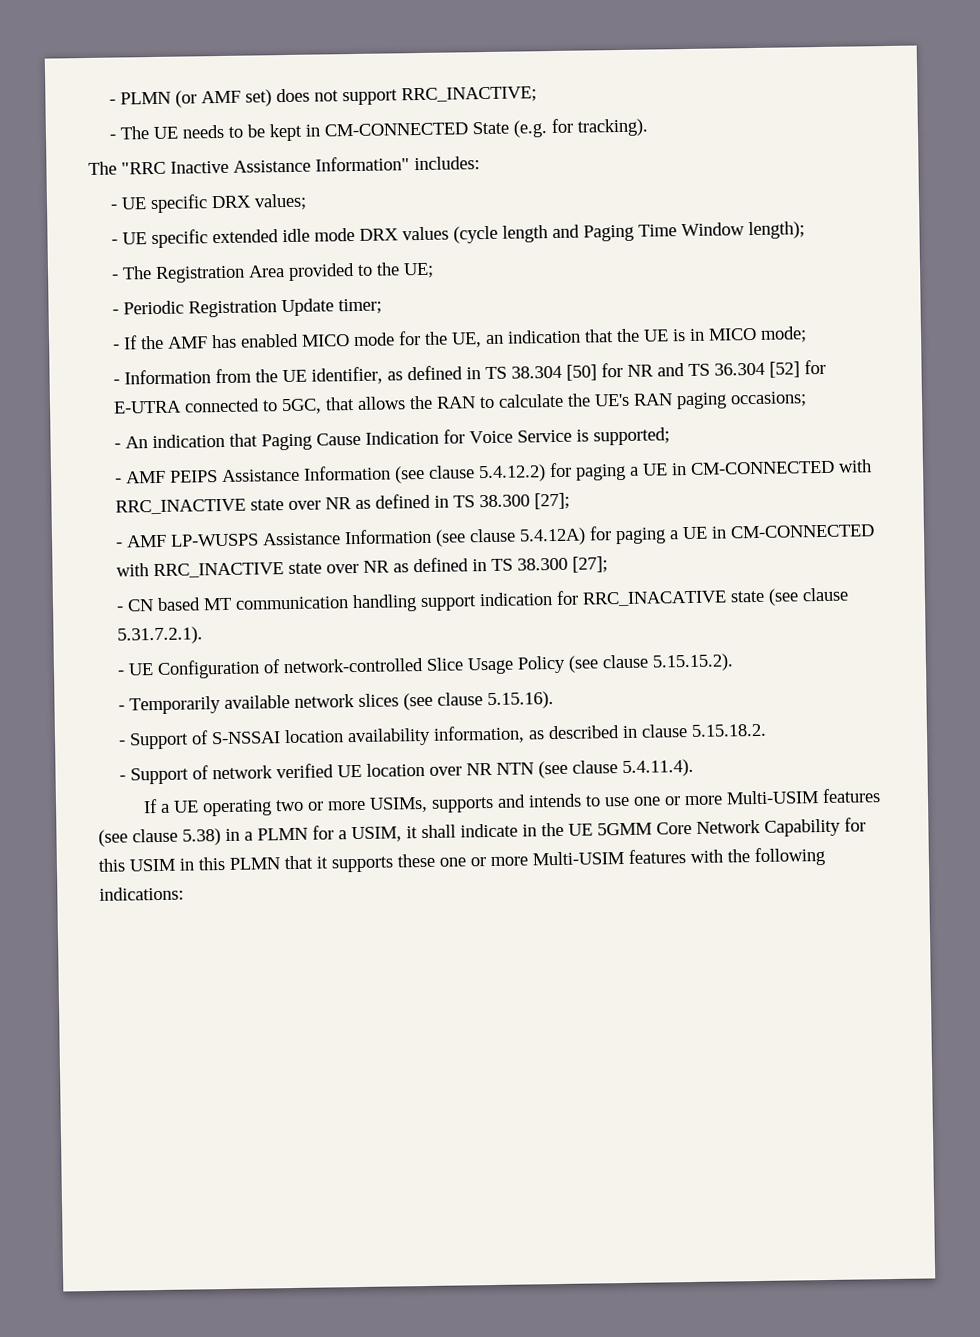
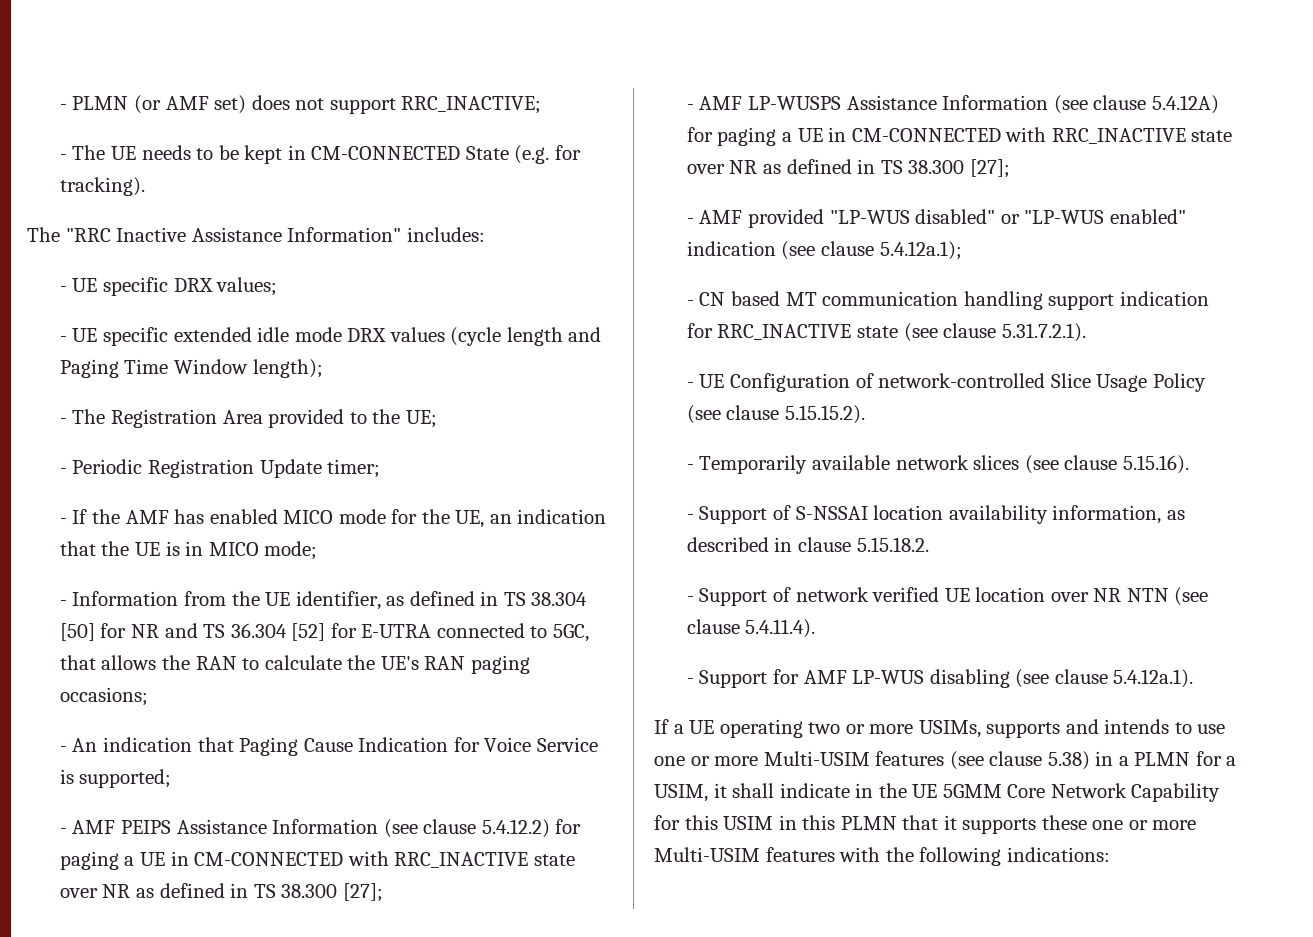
+ - AMF provided "LP-WUS disabled" or "LP-WUS enabled" indication (see clause 5.4.12a.1);
- - CN based MT communication handling support indication for RRC_INACATIVE state (see clause 5.31.7.2.1).
+ - CN based MT communication handling support indication for RRC_INACTIVE state (see clause 5.31.7.2.1).
+ - Support for AMF LP-WUS disabling (see clause 5.4.12a.1).

